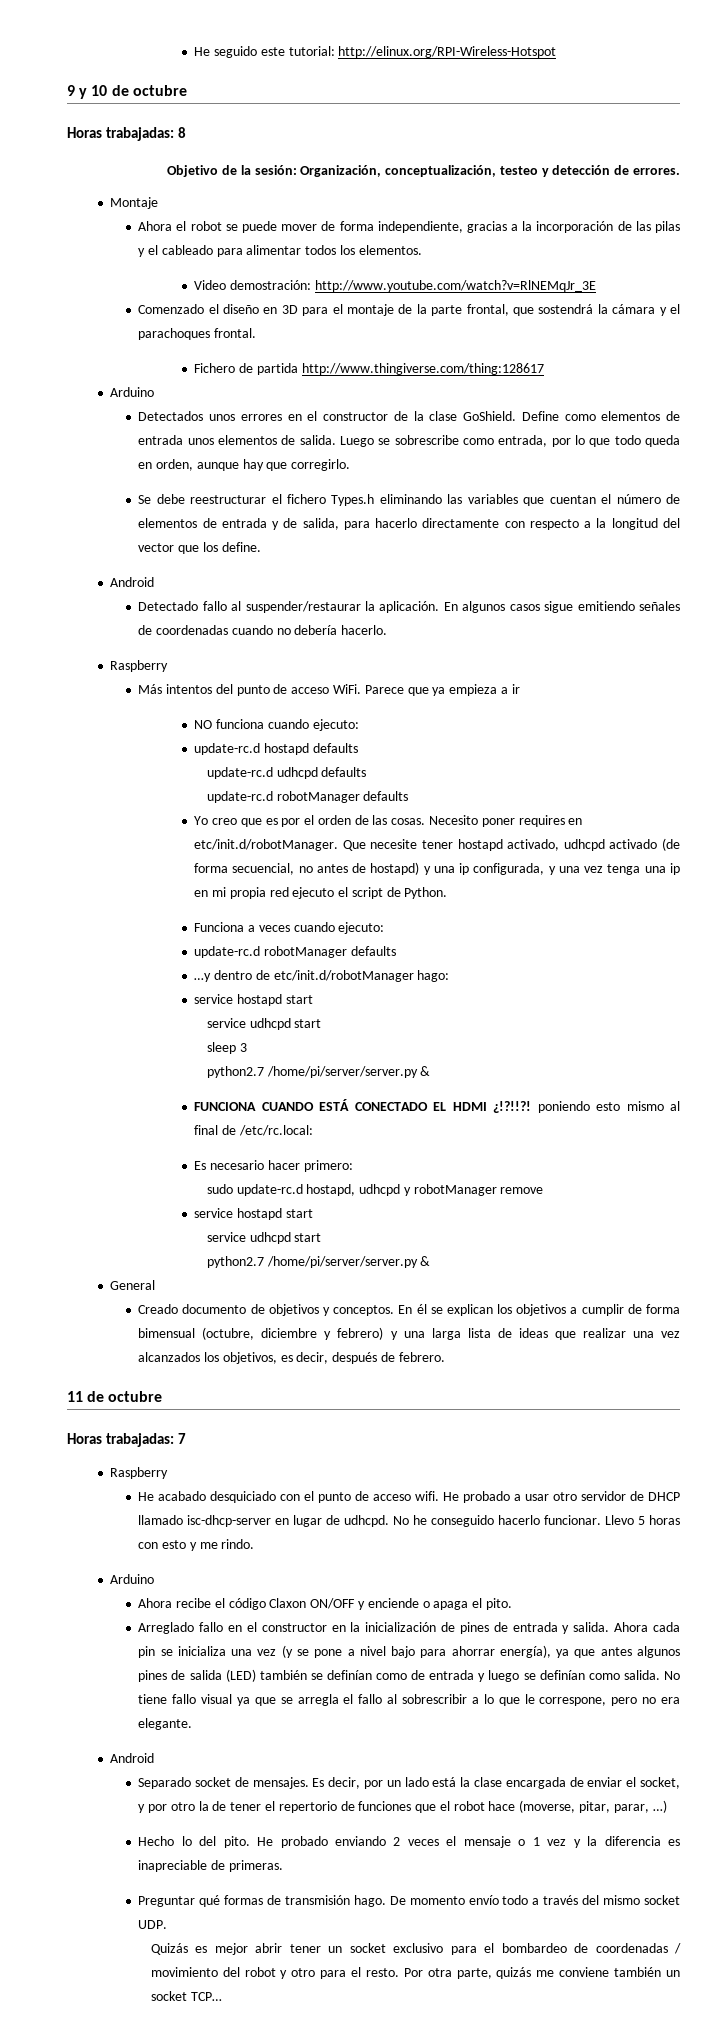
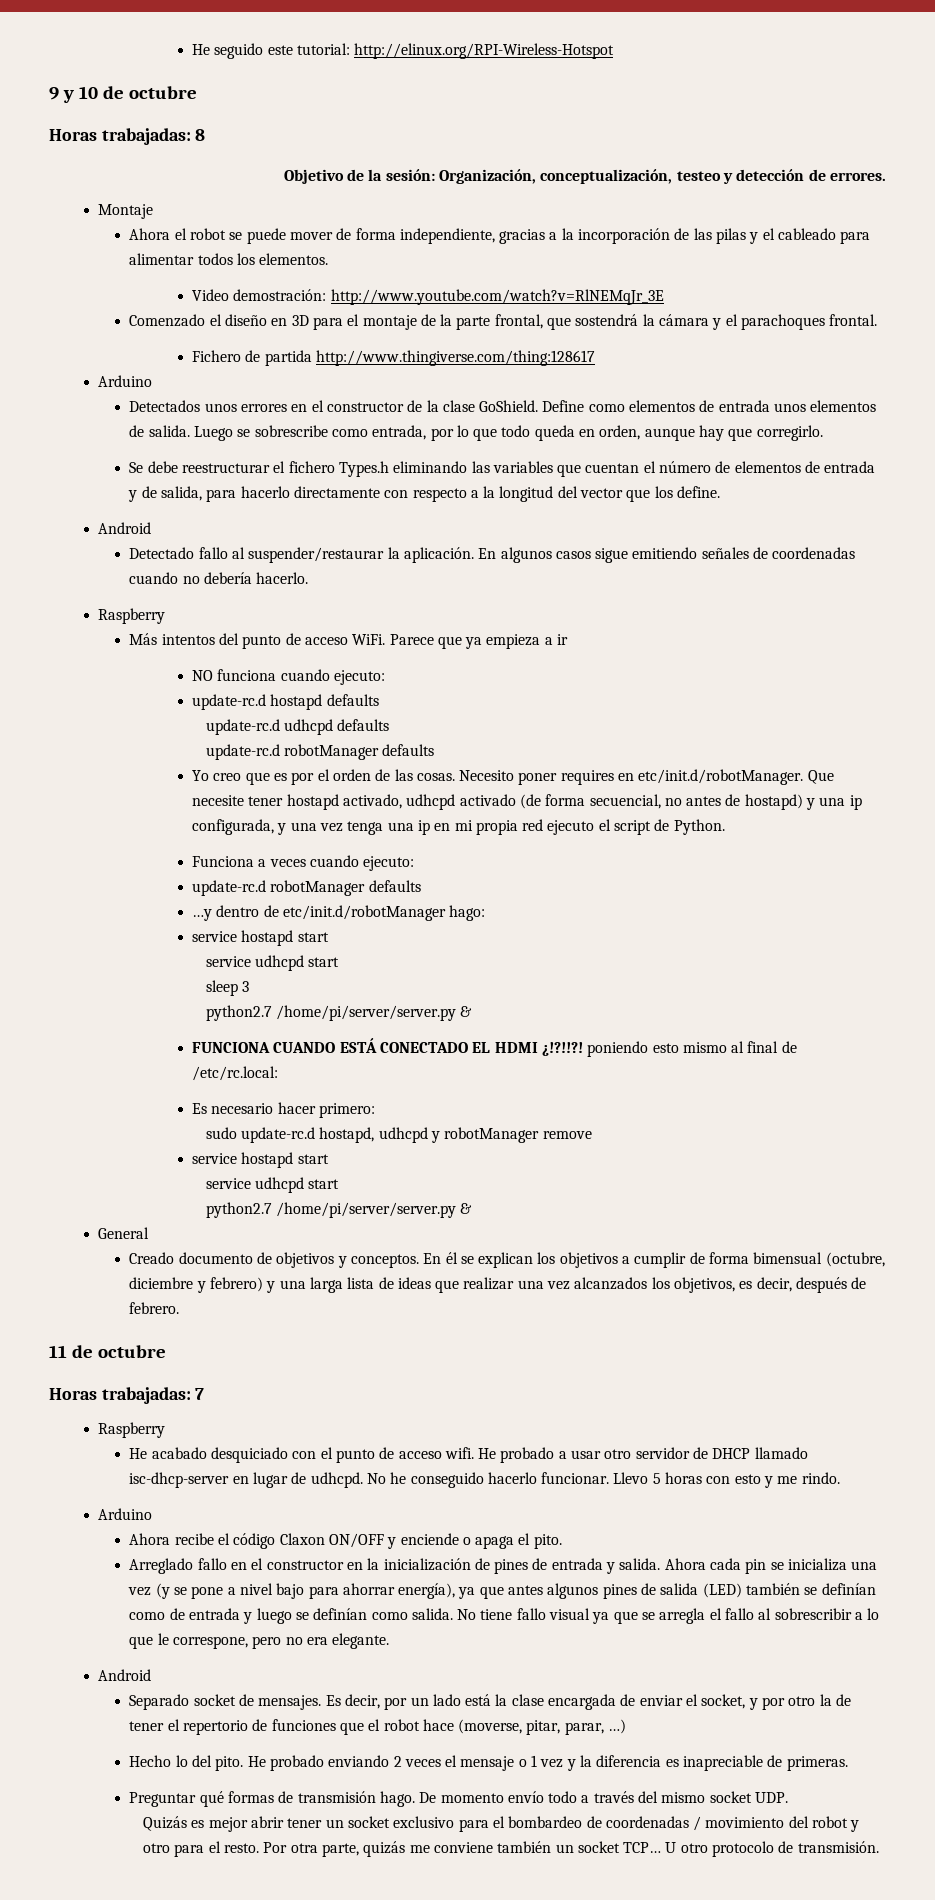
+ U otro protocolo de transmisión.

